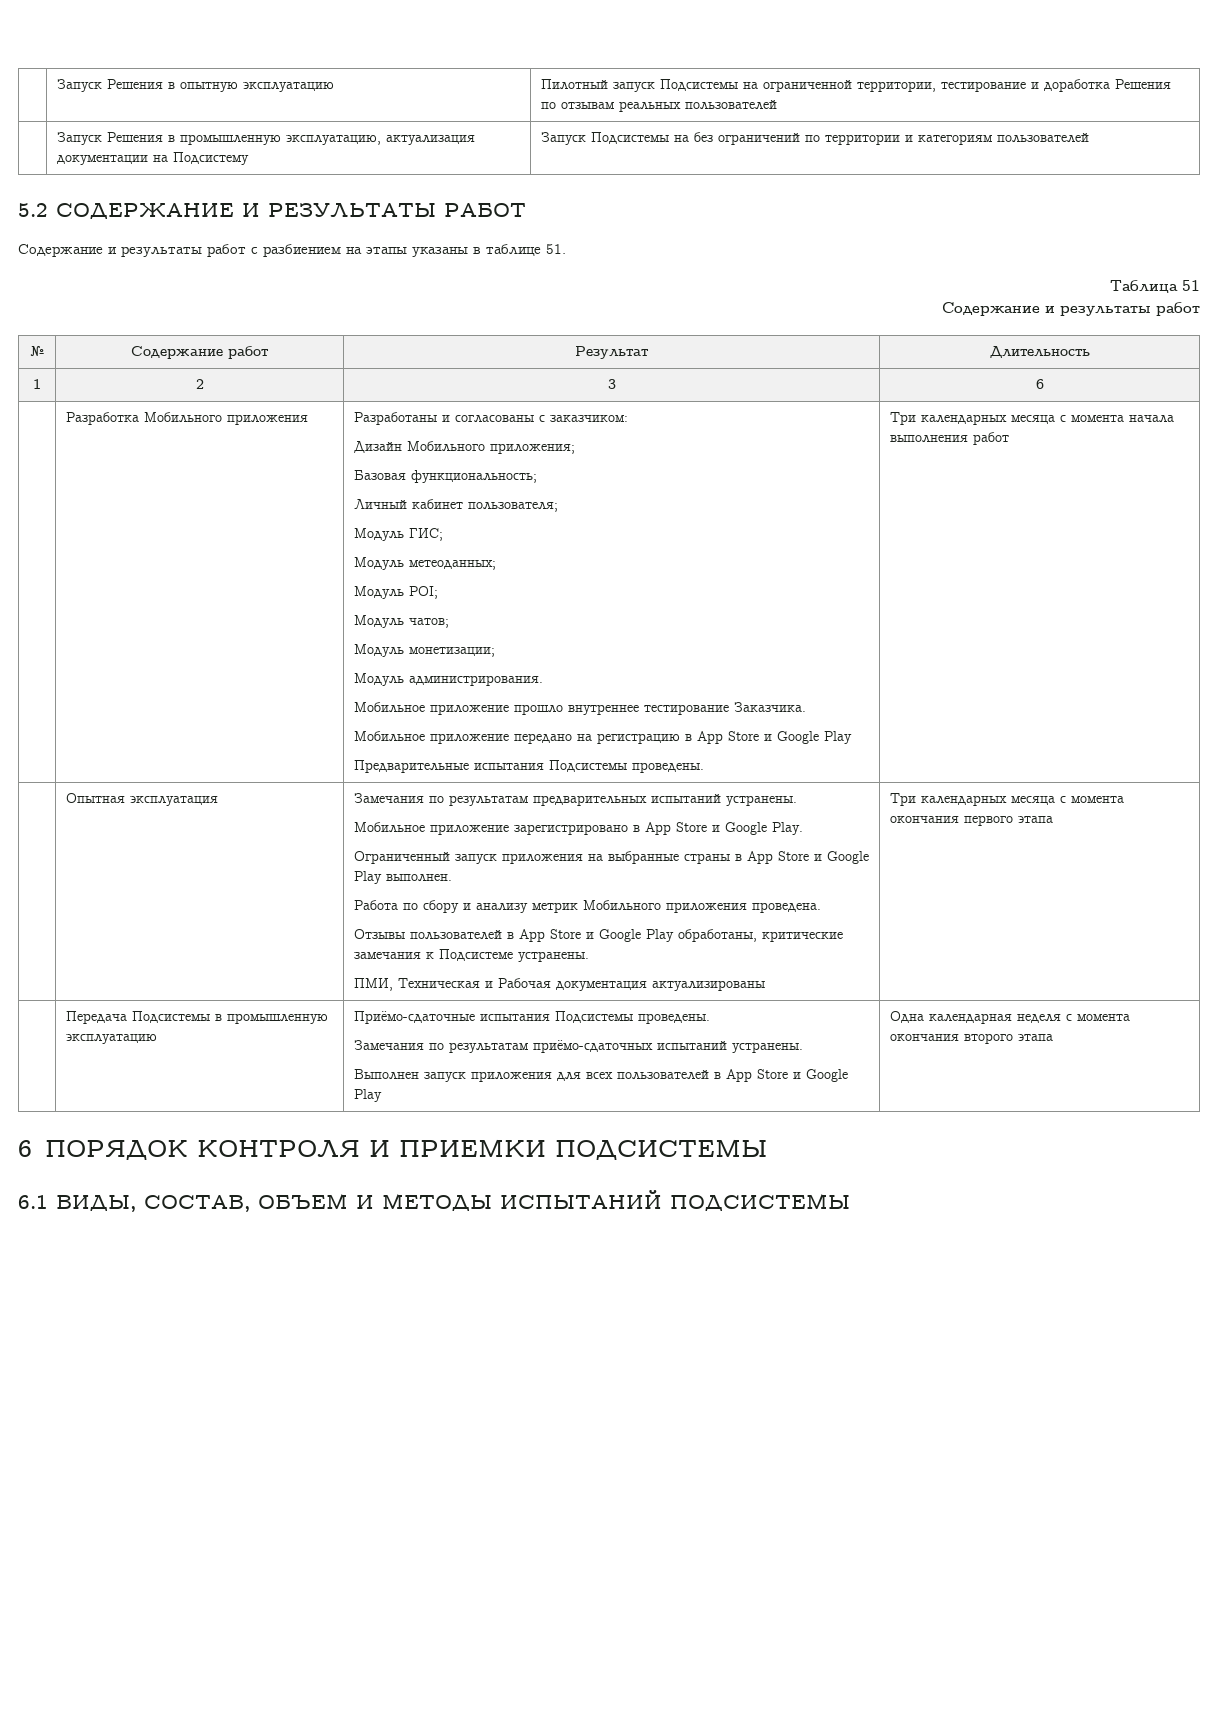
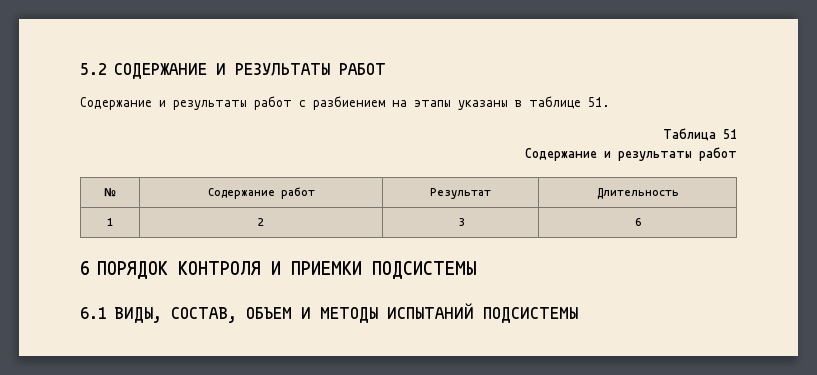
- | Запуск Решения в опытную эксплуатацию | Пилотный запуск Подсистемы на ограниченной территории, тестирование и доработка Решения по отзывам реальных пользователей
- | Запуск Решения в промышленную эксплуатацию, актуализация документации на Подсистему | Запуск Подсистемы на без ограничений по территории и категориям пользователей
- Разработка Мобильного приложения | Разработаны и согласованы с заказчиком:
- Дизайн Мобильного приложения;
- Базовая функциональность;
- Личный кабинет пользователя;
- Модуль ГИС;
- Модуль метеоданных;
- Модуль POI;
- Модуль чатов;
- Модуль монетизации;
- Модуль администрирования.
- Мобильное приложение прошло внутреннее тестирование Заказчика.
- Мобильное приложение передано на регистрацию в App Store и Google Play
- Предварительные испытания Подсистемы проведены. | Три календарных месяца с момента начала выполнения работ
- | Опытная эксплуатация | Замечания по результатам предварительных испытаний устранены.
- Мобильное приложение зарегистрировано в App Store и Google Play.
- Ограниченный запуск приложения на выбранные страны в App Store и Google Play выполнен.
- Работа по сбору и анализу метрик Мобильного приложения проведена.
- Отзывы пользователей в App Store и Google Play обработаны, критические замечания к Подсистеме устранены.
- ПМИ, Техническая и Рабочая документация актуализированы | Три календарных месяца с момента окончания первого этапа
- | Передача Подсистемы в промышленную эксплуатацию | Приёмо-сдаточные испытания Подсистемы проведены.
- Замечания по результатам приёмо-сдаточных испытаний устранены.
- Выполнен запуск приложения для всех пользователей в App Store и Google Play | Одна календарная неделя с момента окончания второго этапа

